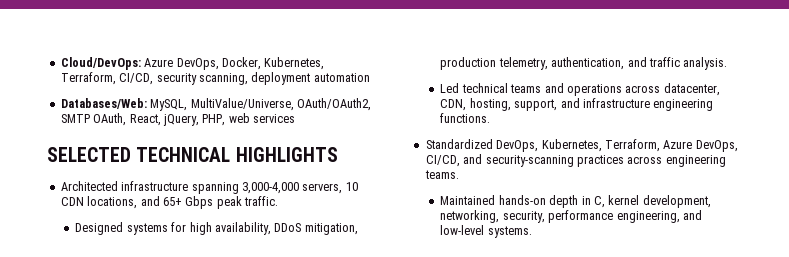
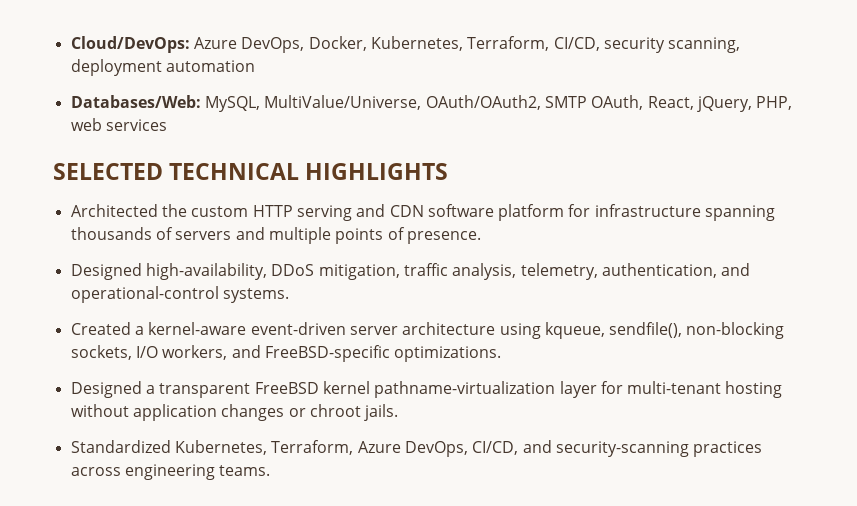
- Architected infrastructure spanning 3,000-4,000 servers, 10 CDN locations, and 65+ Gbps peak traffic.
- Designed systems for high availability, DDoS mitigation, production telemetry, authentication, and traffic analysis.
- Led technical teams and operations across datacenter, CDN, hosting, support, and infrastructure engineering functions.
+ Architected the custom HTTP serving and CDN software platform for infrastructure spanning thousands of servers and multiple points of presence.
+ Designed high-availability, DDoS mitigation, traffic analysis, telemetry, authentication, and operational-control systems.
+ Created a kernel-aware event-driven server architecture using kqueue, sendfile(), non-blocking sockets, I/O workers, and FreeBSD-specific optimizations.
+ Designed a transparent FreeBSD kernel pathname-virtualization layer for multi-tenant hosting without application changes or chroot jails.
- Standardized DevOps, Kubernetes, Terraform, Azure DevOps, CI/CD, and security-scanning practices across engineering teams.
+ Standardized Kubernetes, Terraform, Azure DevOps, CI/CD, and security-scanning practices across engineering teams.
- Maintained hands-on depth in C, kernel development, networking, security, performance engineering, and low-level systems.

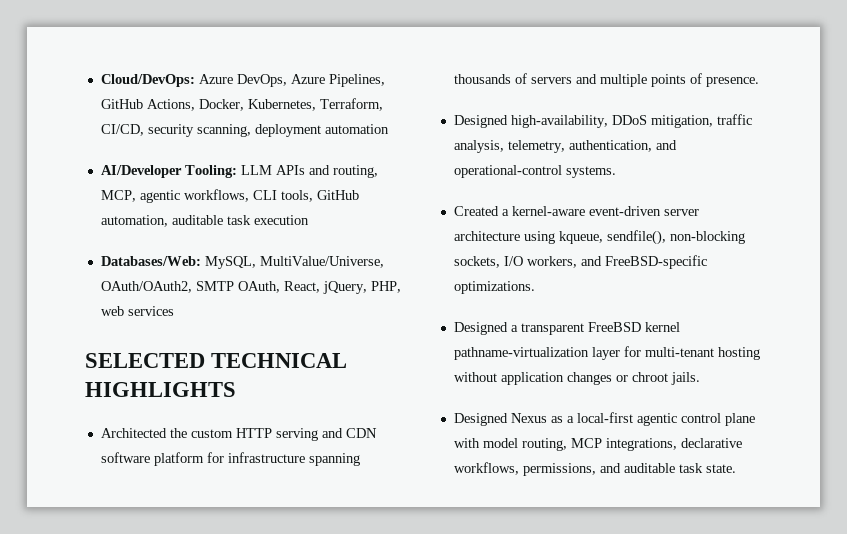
- Cloud/DevOps: Azure DevOps, Docker, Kubernetes, Terraform, CI/CD, security scanning, deployment automation
+ Cloud/DevOps: Azure DevOps, Azure Pipelines, GitHub Actions, Docker, Kubernetes, Terraform, CI/CD, security scanning, deployment automation
+ AI/Developer Tooling: LLM APIs and routing, MCP, agentic workflows, CLI tools, GitHub automation, auditable task execution
- Standardized Kubernetes, Terraform, Azure DevOps, CI/CD, and security-scanning practices across engineering teams.
+ Designed Nexus as a local-first agentic control plane with model routing, MCP integrations, declarative workflows, permissions, and auditable task state.

